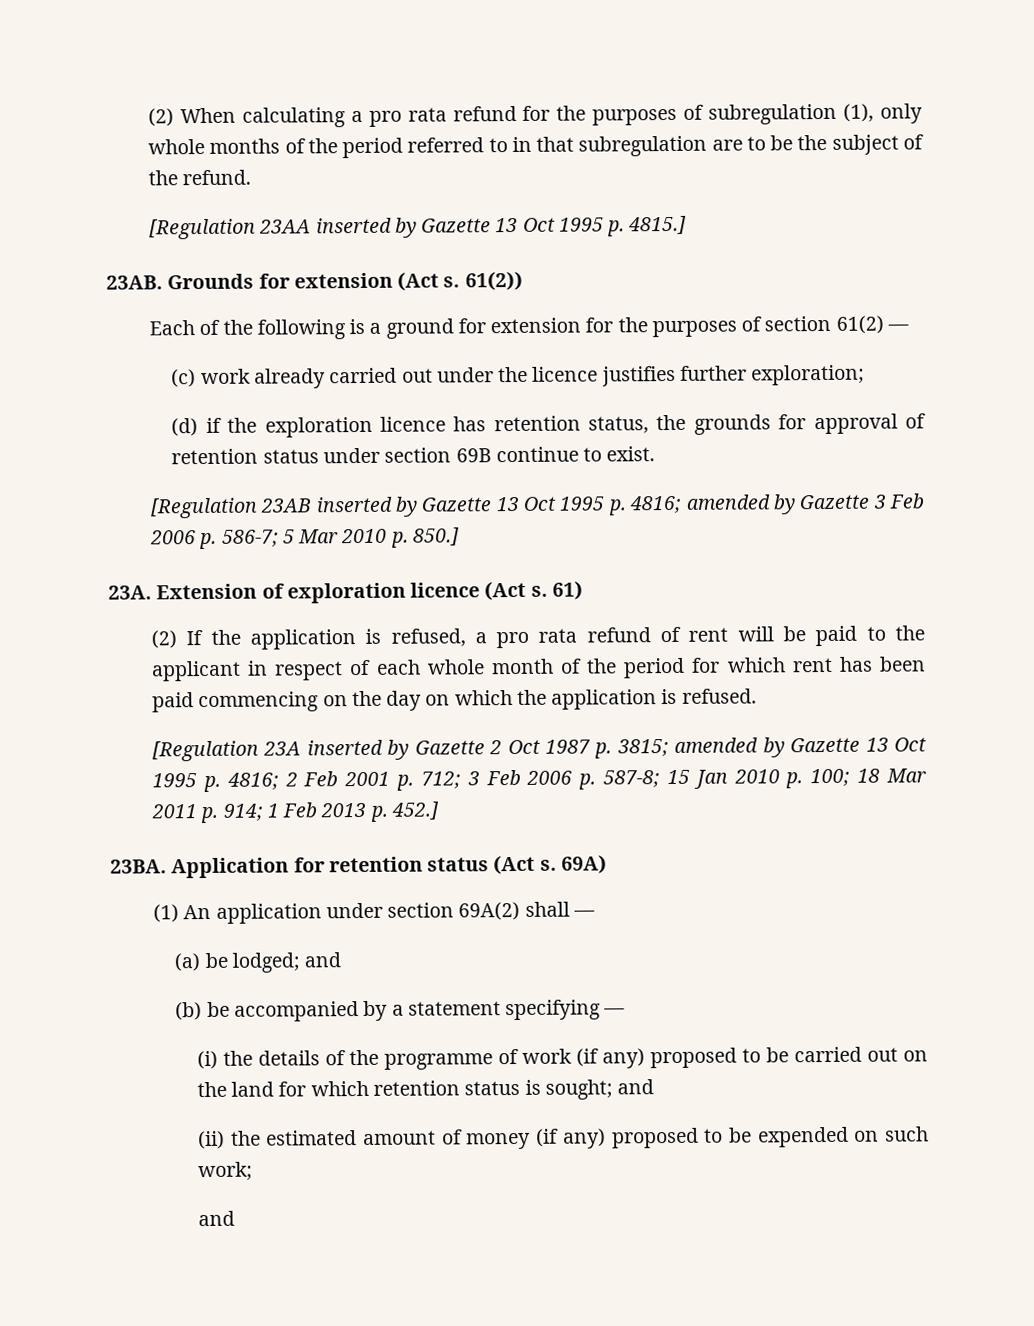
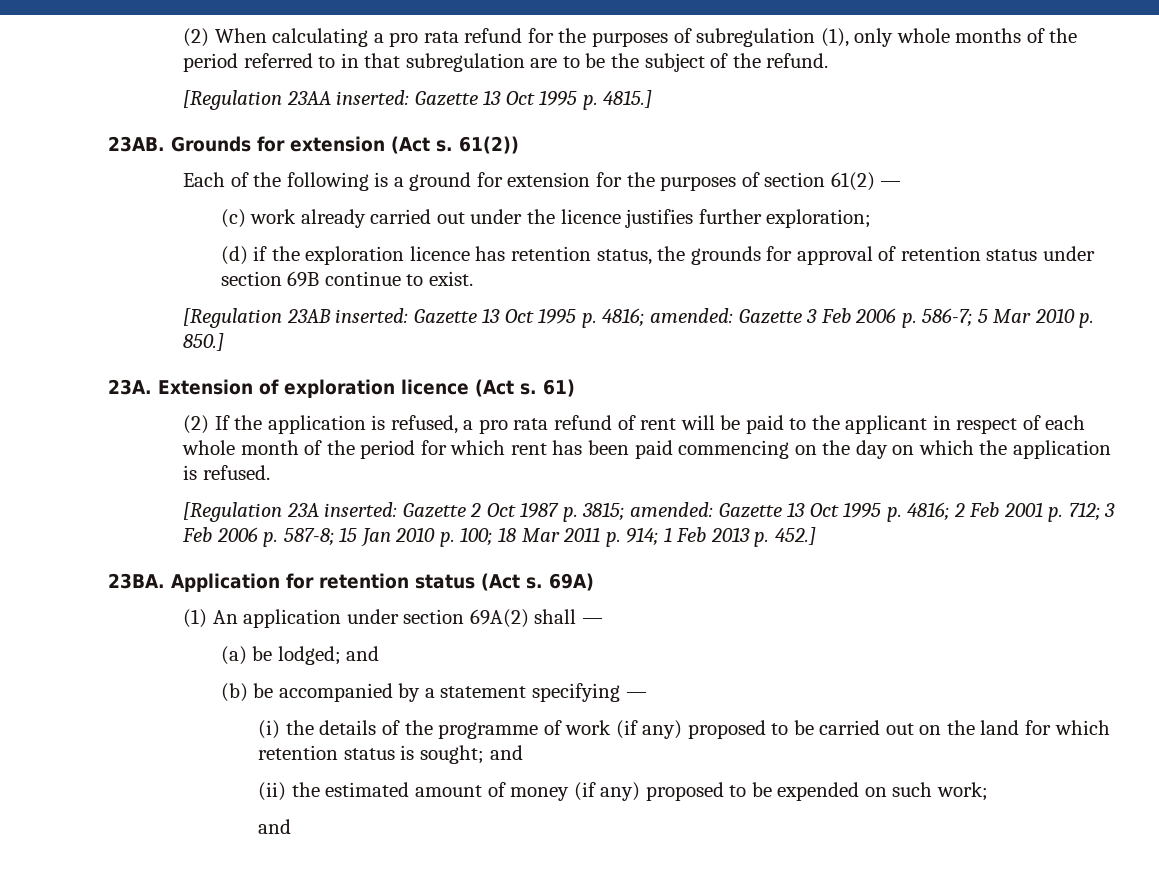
- [Regulation 23AA inserted by Gazette 13 Oct 1995 p. 4815.]
+ [Regulation 23AA inserted: Gazette 13 Oct 1995 p. 4815.]
- [Regulation 23AB inserted by Gazette 13 Oct 1995 p. 4816; amended by Gazette 3 Feb 2006 p. 586-7; 5 Mar 2010 p. 850.]
+ [Regulation 23AB inserted: Gazette 13 Oct 1995 p. 4816; amended: Gazette 3 Feb 2006 p. 586-7; 5 Mar 2010 p. 850.]
- [Regulation 23A inserted by Gazette 2 Oct 1987 p. 3815; amended by Gazette 13 Oct 1995 p. 4816; 2 Feb 2001 p. 712; 3 Feb 2006 p. 587-8; 15 Jan 2010 p. 100; 18 Mar 2011 p. 914; 1 Feb 2013 p. 452.]
+ [Regulation 23A inserted: Gazette 2 Oct 1987 p. 3815; amended: Gazette 13 Oct 1995 p. 4816; 2 Feb 2001 p. 712; 3 Feb 2006 p. 587-8; 15 Jan 2010 p. 100; 18 Mar 2011 p. 914; 1 Feb 2013 p. 452.]

